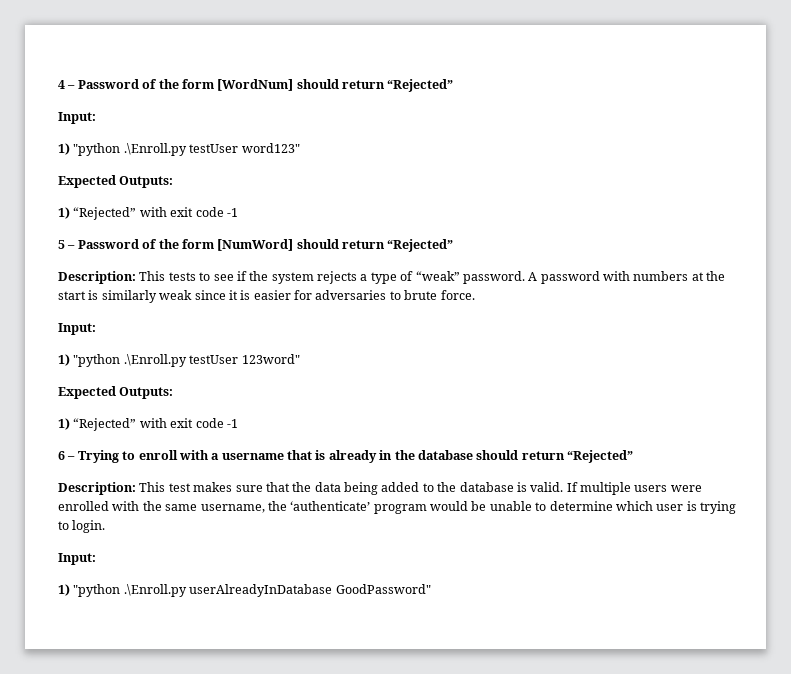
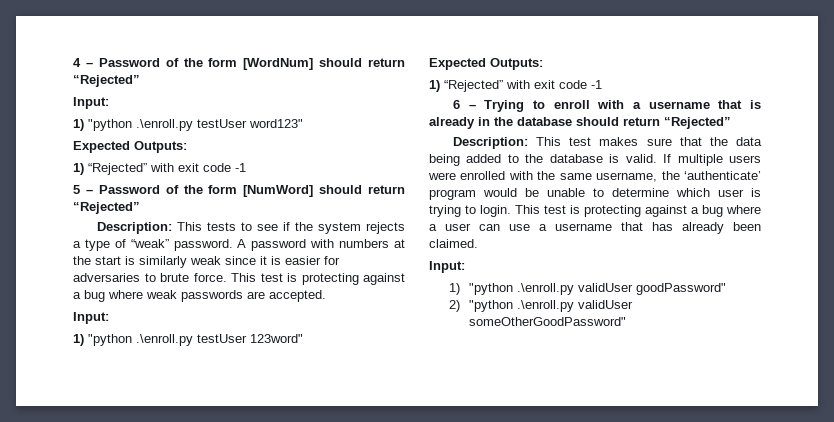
- 1) "python .\Enroll.py testUser word123"
+ 1) "python .\enroll.py testUser word123"
- A password with numbers at the start is similarly weak since it is easier for adversaries to brute force.
+ A password with numbers at the start is similarly weak since it is easier for adversaries to brute force. This test is protecting against a bug where weak passwords are accepted.
  Input:
- 1) "python .\Enroll.py testUser 123word"
+ 1) "python .\enroll.py testUser 123word"
- If multiple users were enrolled with the same username, the ‘authenticate’ program would be unable to determine which user is trying to login.
+ If multiple users were enrolled with the same username, the ‘authenticate’ program would be unable to determine which user is trying to login. This test is protecting against a bug where a user can use a username that has already been claimed.
  Input:
- 1) "python .\Enroll.py userAlreadyInDatabase GoodPassword"
+ 1) "python .\enroll.py validUser goodPassword"
+ 2) "python .\enroll.py validUser someOtherGoodPassword"

